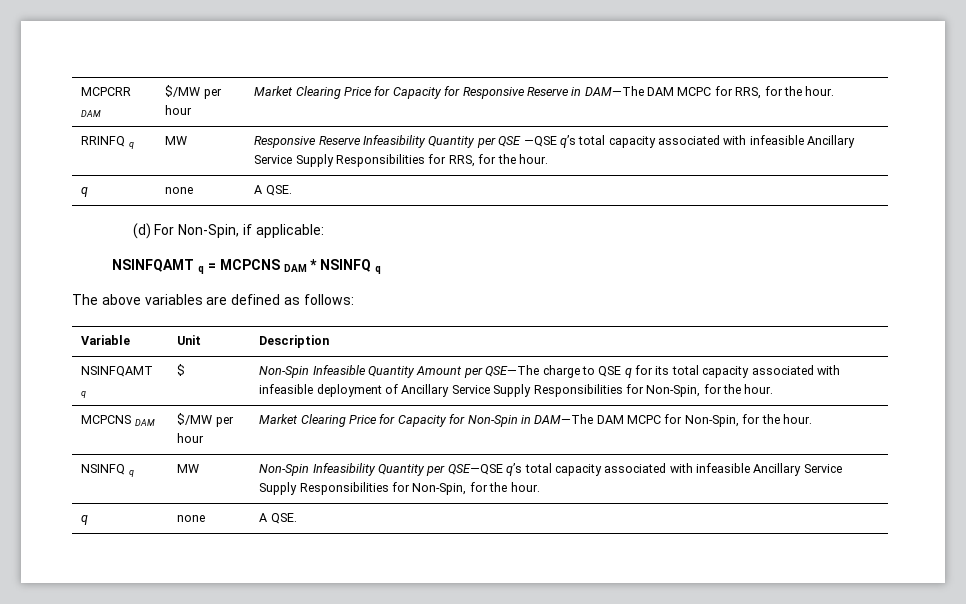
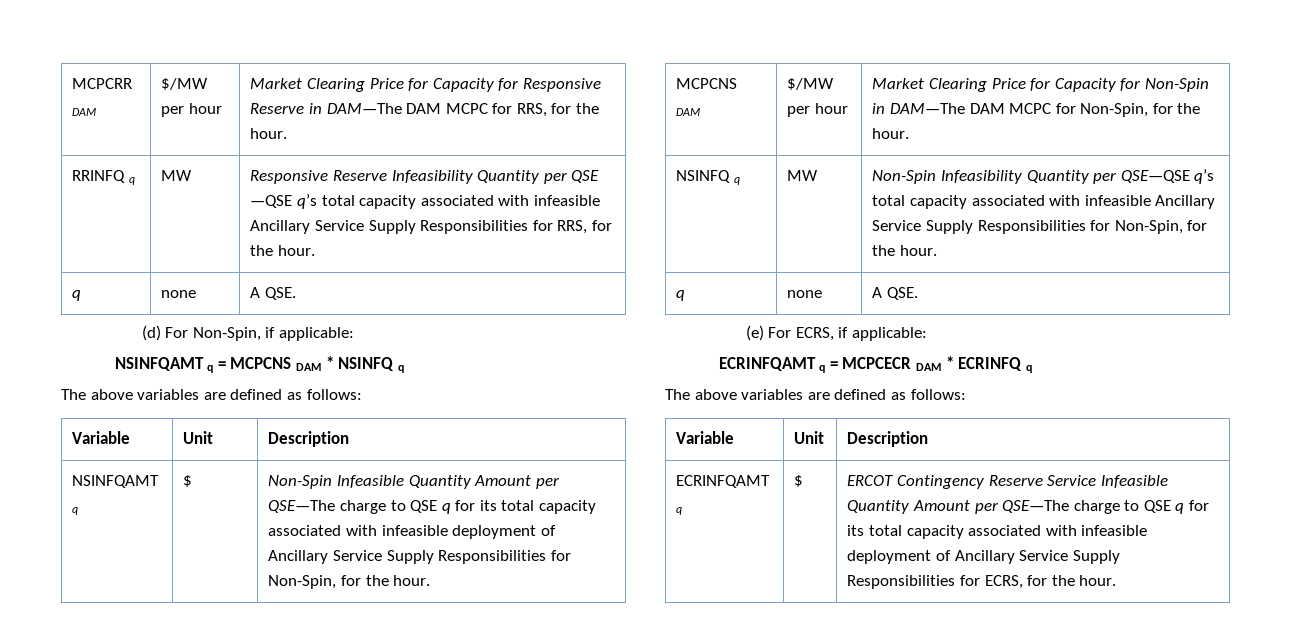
+ (e) For ECRS, if applicable:
+ ECRINFQAMT q = MCPCECR DAM * ECRINFQ q
+ The above variables are defined as follows:
+ Variable | Unit | Description
+ ECRINFQAMT q | $ | ERCOT Contingency Reserve Service Infeasible Quantity Amount per QSE—The charge to QSE q for its total capacity associated with infeasible deployment of Ancillary Service Supply Responsibilities for ECRS, for the hour.

